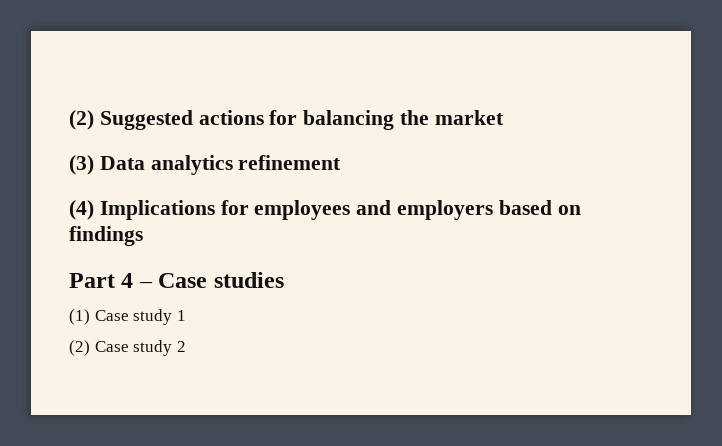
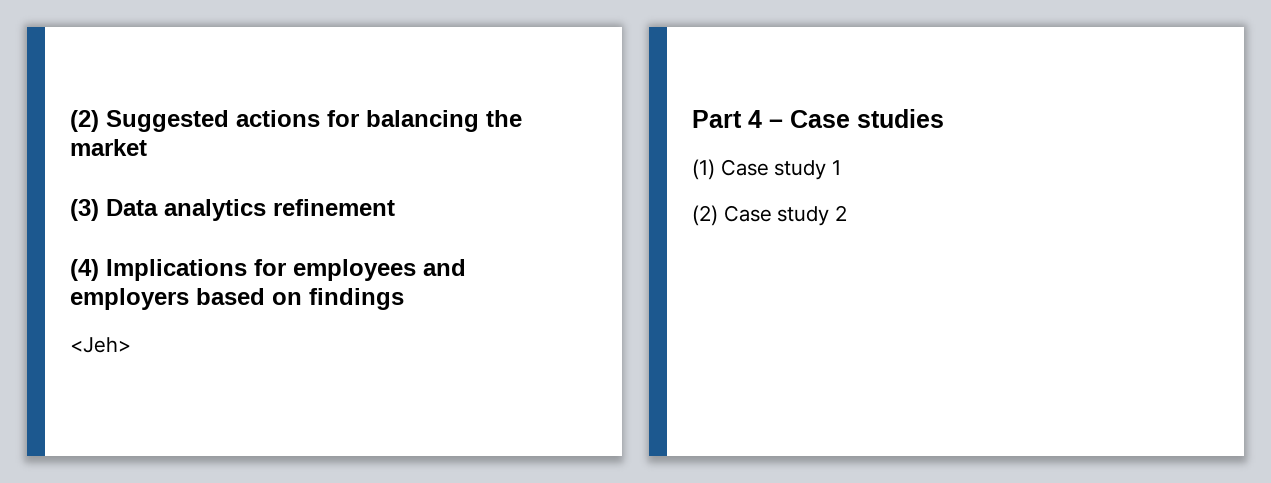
+ <Jeh>

